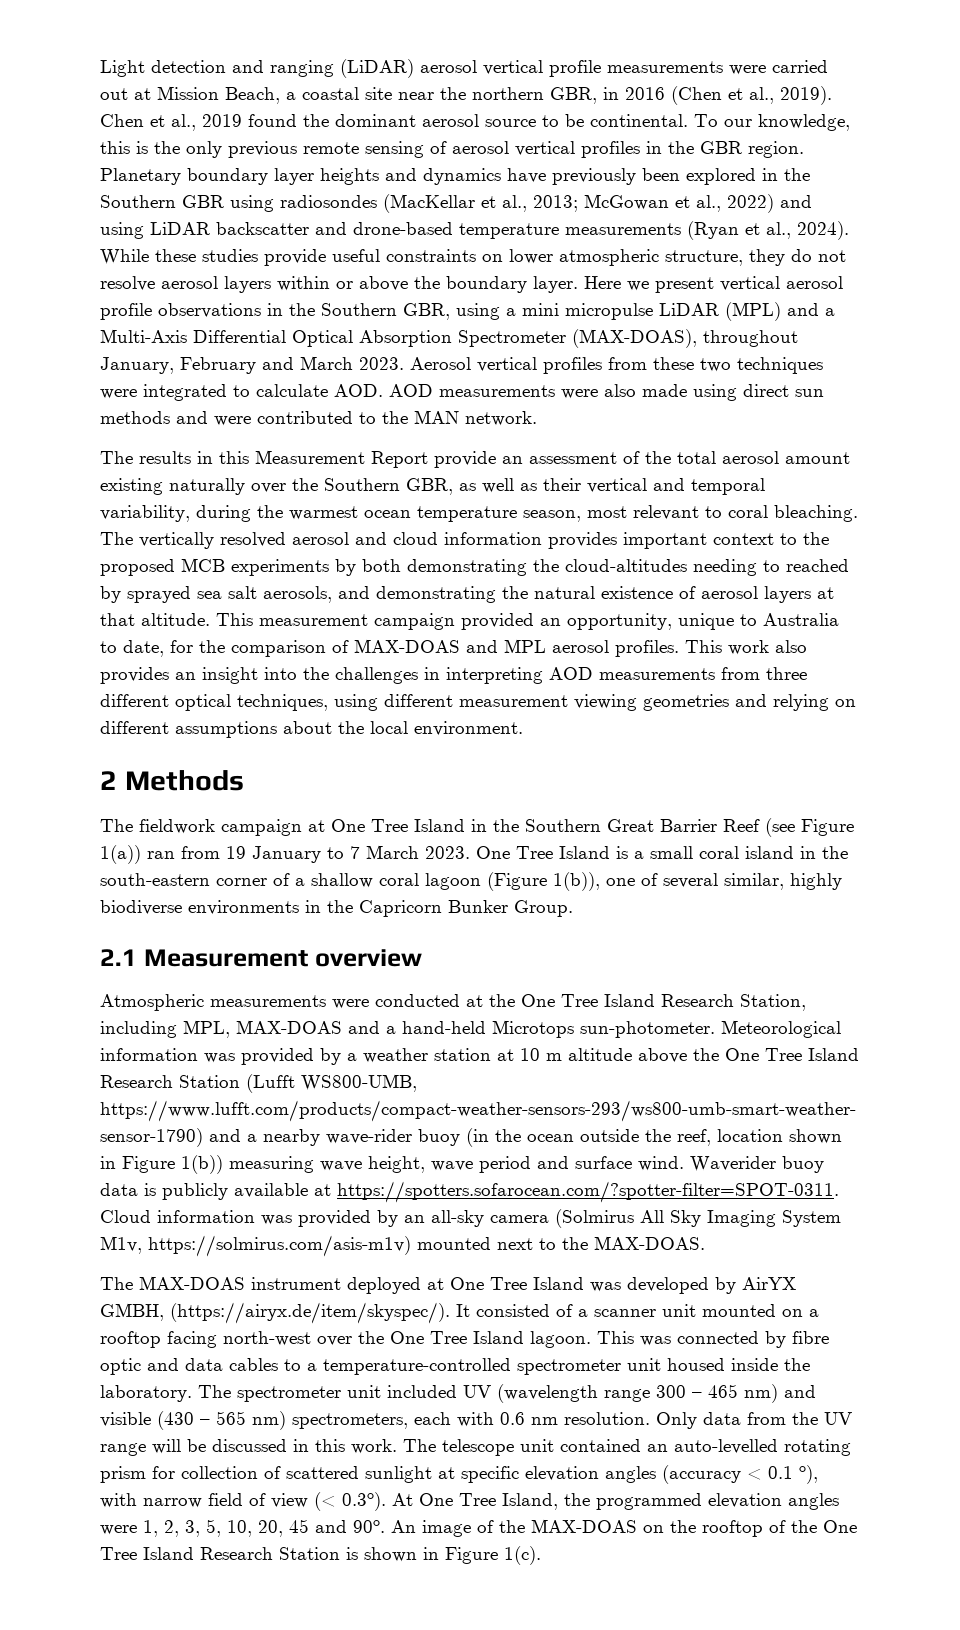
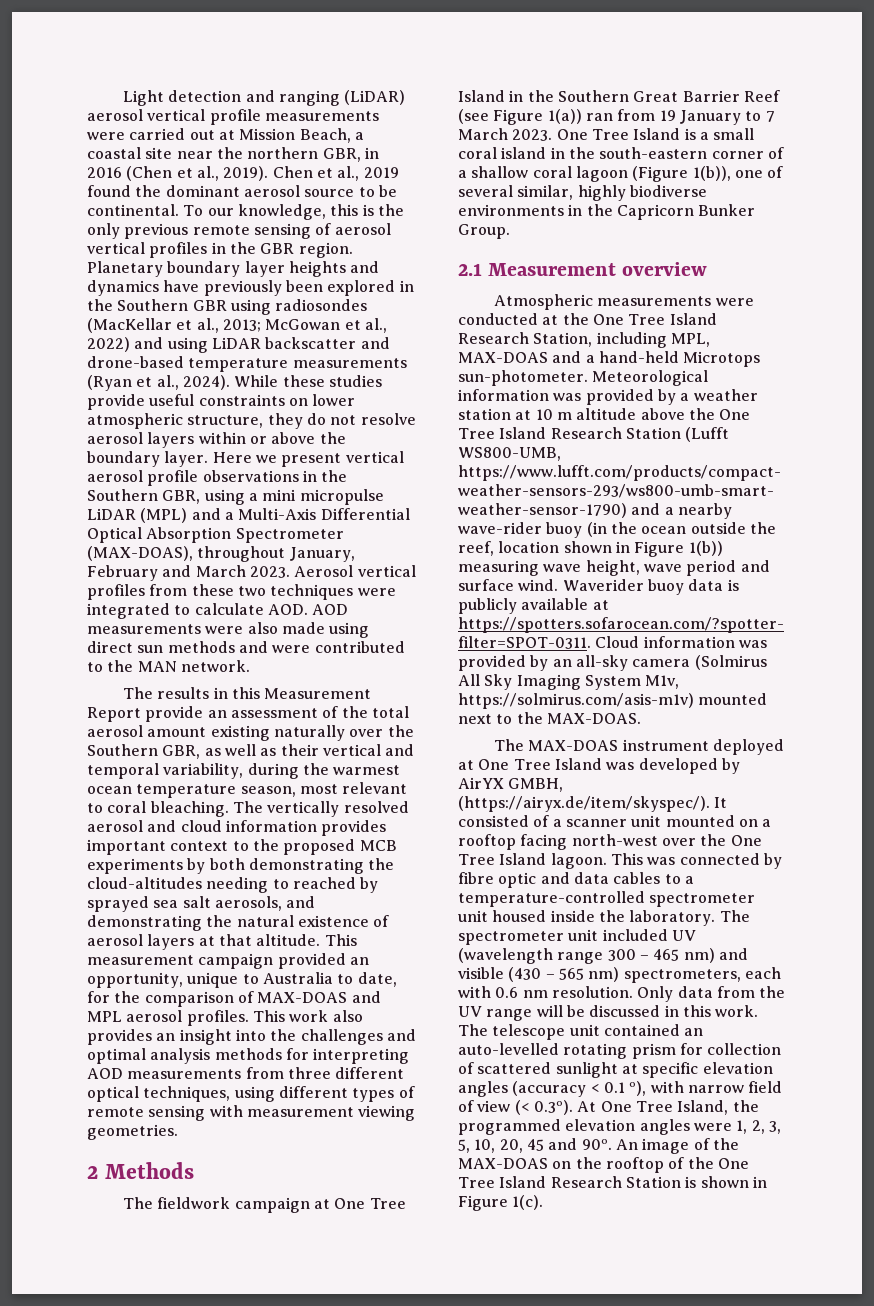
- This work also provides an insight into the challenges in interpreting AOD measurements from three different optical techniques, using different measurement viewing geometries and relying on different assumptions about the local environment.
+ This work also provides an insight into the challenges and optimal analysis methods for interpreting AOD measurements from three different optical techniques, using different types of remote sensing with measurement viewing geometries.

